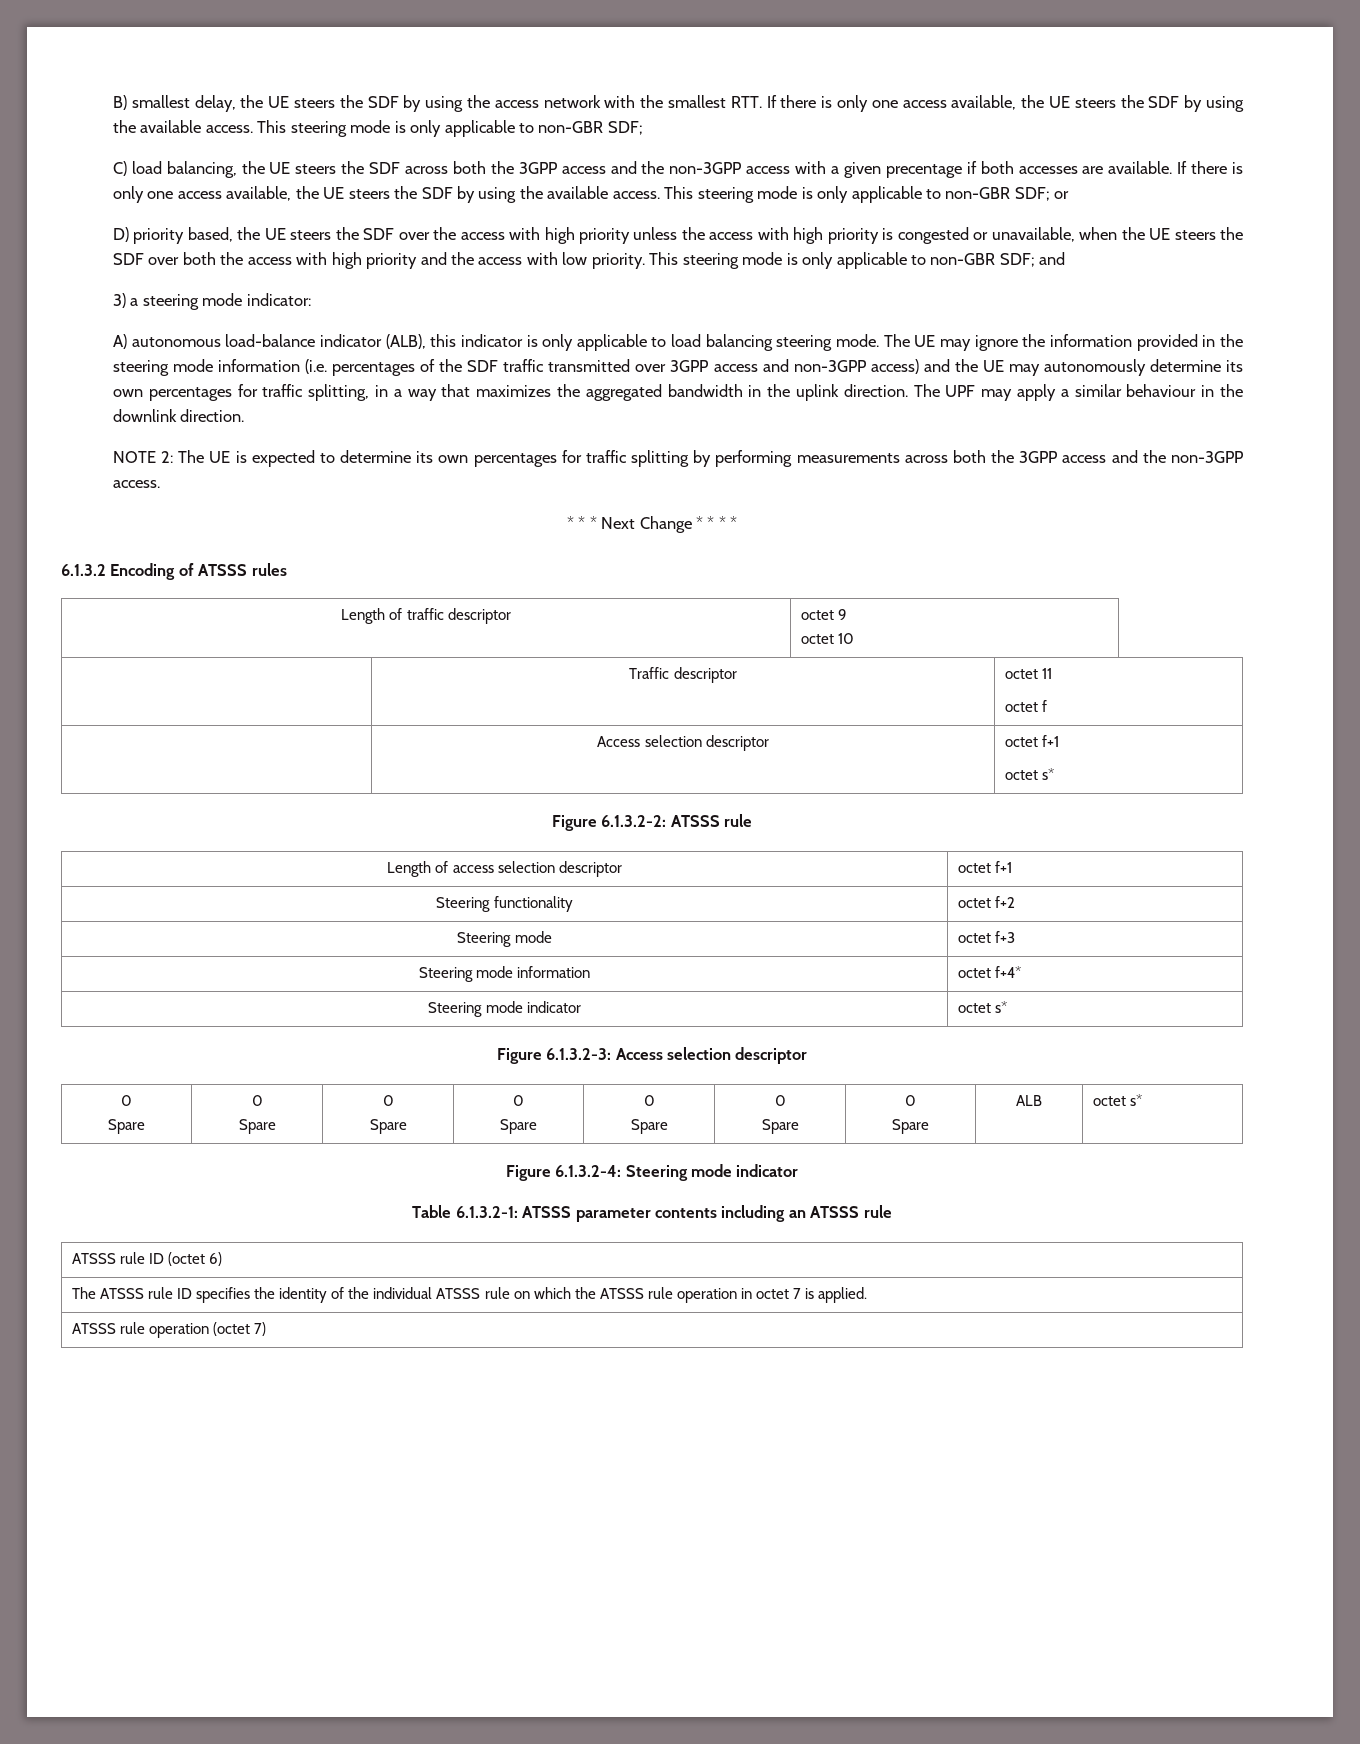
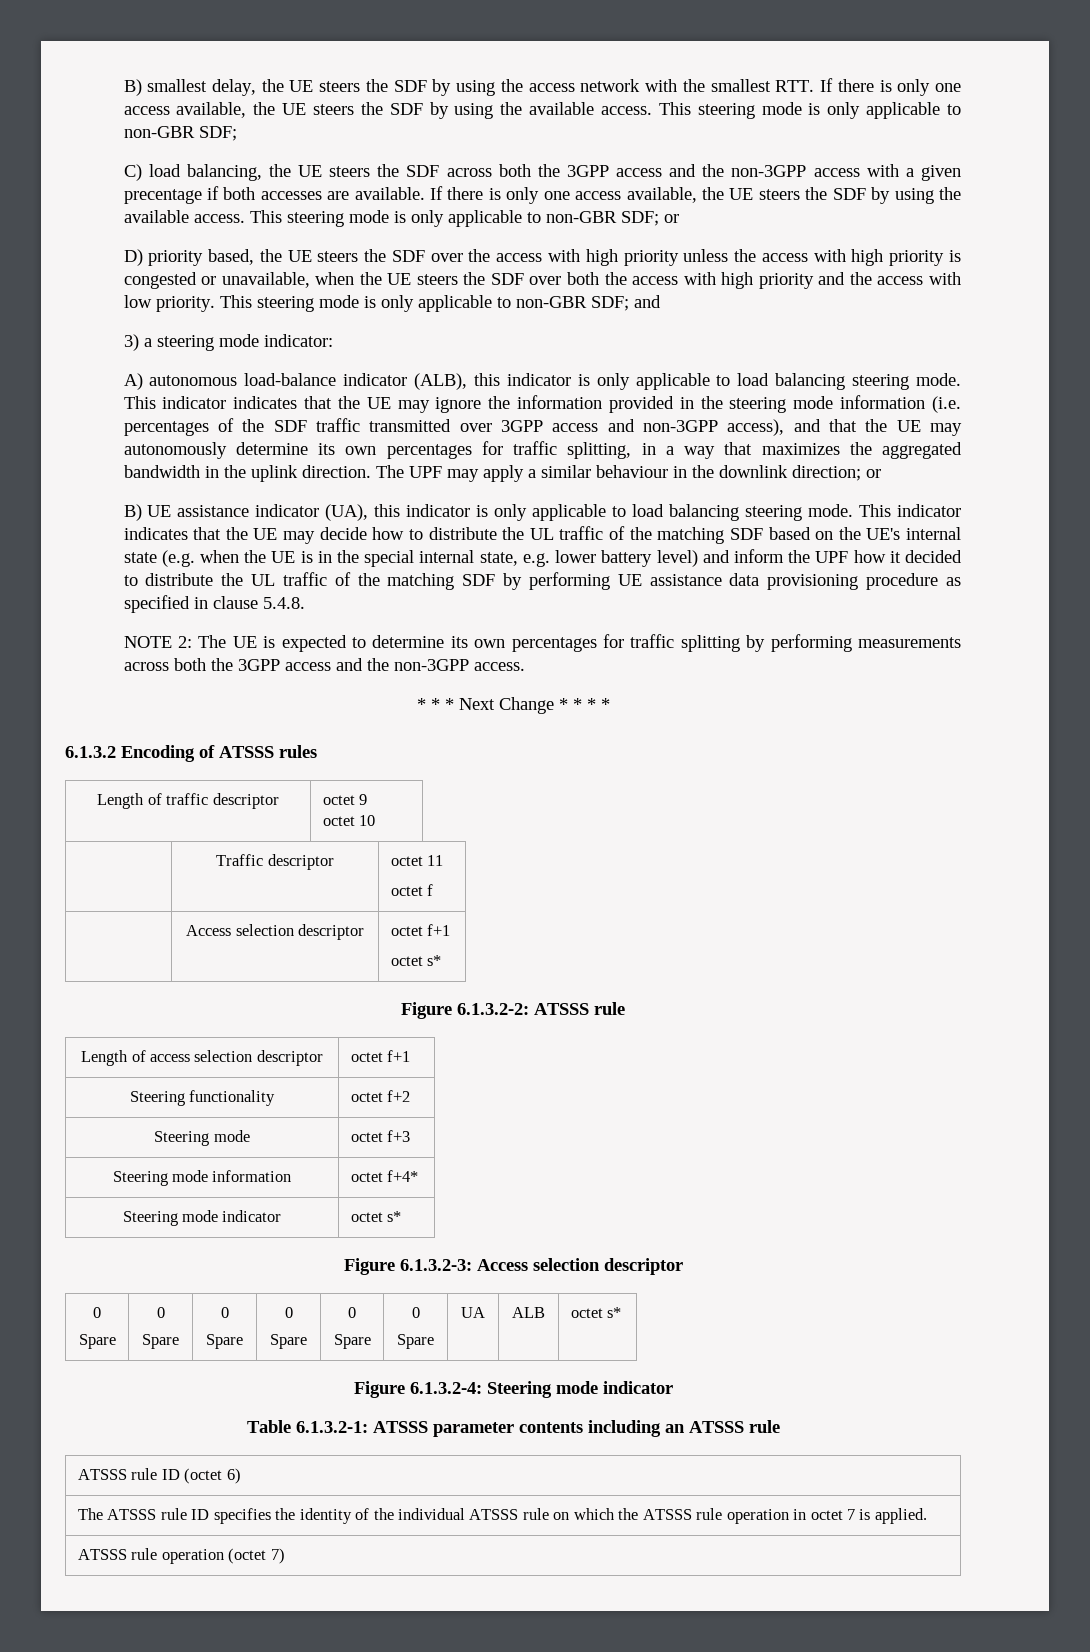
- The UE may ignore the information provided in the steering mode information (i.e. percentages of the SDF traffic transmitted over 3GPP access and non-3GPP access) and the UE may autonomously determine its own percentages for traffic splitting, in a way that maximizes the aggregated bandwidth in the uplink direction.
+ This indicator indicates that the UE may ignore the information provided in the steering mode information (i.e. percentages of the SDF traffic transmitted over 3GPP access and non-3GPP access), and that the UE may autonomously determine its own percentages for traffic splitting, in a way that maximizes the aggregated bandwidth in the uplink direction.
- The UPF may apply a similar behaviour in the downlink direction.
+ The UPF may apply a similar behaviour in the downlink direction; or
+ B) UE assistance indicator (UA), this indicator is only applicable to load balancing steering mode. This indicator indicates that the UE may decide how to distribute the UL traffic of the matching SDF based on the UE's internal state (e.g. when the UE is in the special internal state, e.g. lower battery level) and inform the UPF how it decided to distribute the UL traffic of the matching SDF by performing UE assistance data provisioning procedure as specified in clause 5.4.8.
  Figure 6.1.3.2-3: Access selection descriptor
  0
  Spare | 0
  Spare | 0
  Spare | 0
  Spare | 0
  Spare | 0
- Spare | 0
- Spare | ALB | octet s*
+ Spare | UA | ALB | octet s*

